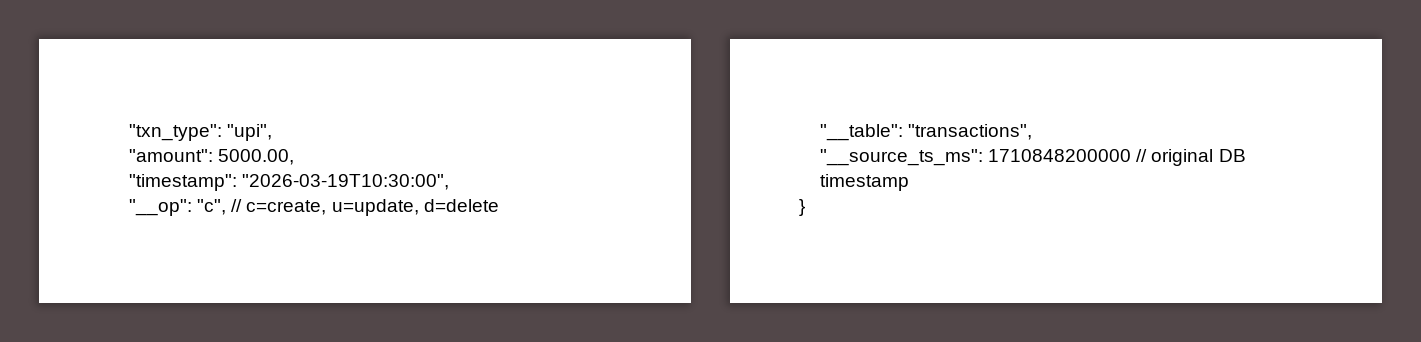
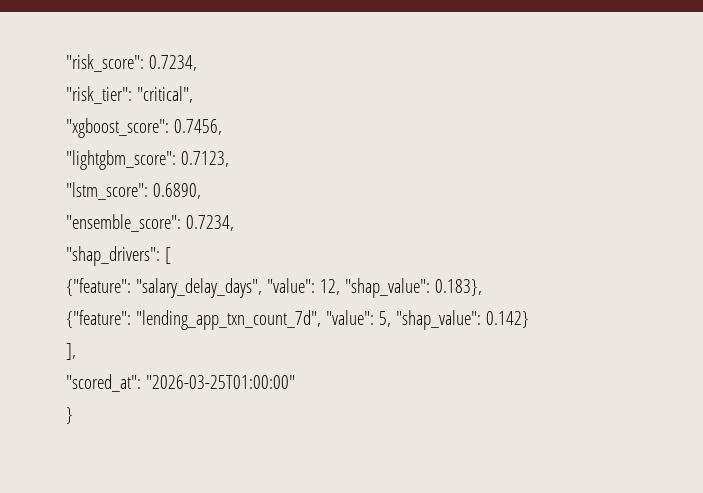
- "txn_type": "upi",
- "amount": 5000.00,
- "timestamp": "2026-03-19T10:30:00",
- "__op": "c", // c=create, u=update, d=delete
- "__table": "transactions",
- "__source_ts_ms": 1710848200000 // original DB timestamp
+ "risk_score": 0.7234,
+ "risk_tier": "critical",
+ "xgboost_score": 0.7456,
+ "lightgbm_score": 0.7123,
+ "lstm_score": 0.6890,
+ "ensemble_score": 0.7234,
+ "shap_drivers": [
+ {"feature": "salary_delay_days", "value": 12, "shap_value": 0.183},
+ {"feature": "lending_app_txn_count_7d", "value": 5, "shap_value": 0.142}
+ ],
+ "scored_at": "2026-03-25T01:00:00"

